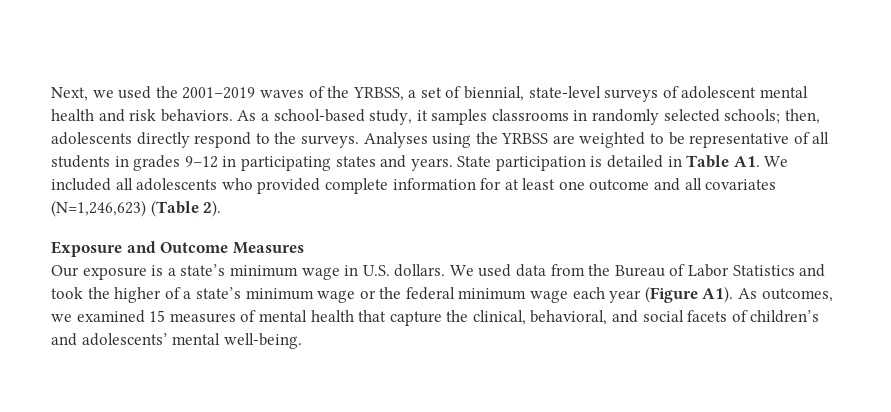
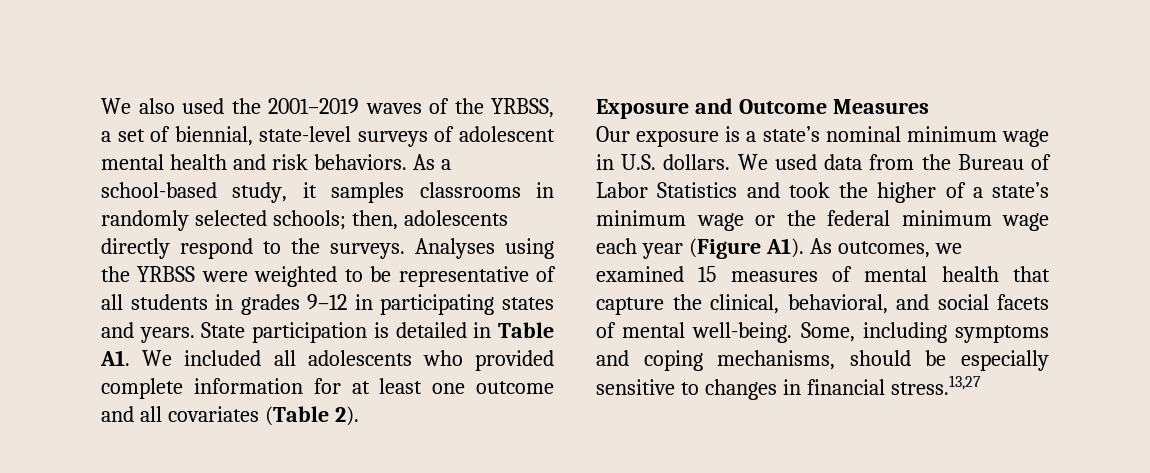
- Next, we used the 2001–2019 waves of the YRBSS, a set of biennial, state-level surveys of adolescent mental health and risk behaviors.
+ We also used the 2001–2019 waves of the YRBSS, a set of biennial, state-level surveys of adolescent mental health and risk behaviors.
- Analyses using the YRBSS are weighted to be representative of all students in grades 9–12 in participating states and years.
+ Analyses using the YRBSS were weighted to be representative of all students in grades 9–12 in participating states and years.
- State participation is detailed in Table A1. We included all adolescents who provided complete information for at least one outcome and all covariates (N=1,246,623) (Table 2).
+ State participation is detailed in Table A1. We included all adolescents who provided complete information for at least one outcome and all covariates (Table 2).
- Our exposure is a state’s minimum wage in U.S. dollars.
+ Our exposure is a state’s nominal minimum wage in U.S. dollars.
- We used data from the Bureau of Labor Statistics and took the higher of a state’s minimum wage or the federal minimum wage each year (Figure A1). As outcomes, we examined 15 measures of mental health that capture the clinical, behavioral, and social facets of children’s and adolescents’ mental well-being.
+ We used data from the Bureau of Labor Statistics and took the higher of a state’s minimum wage or the federal minimum wage each year (Figure A1). As outcomes, we examined 15 measures of mental health that capture the clinical, behavioral, and social facets of mental well-being. Some, including symptoms and coping mechanisms, should be especially sensitive to changes in financial stress.13,27

